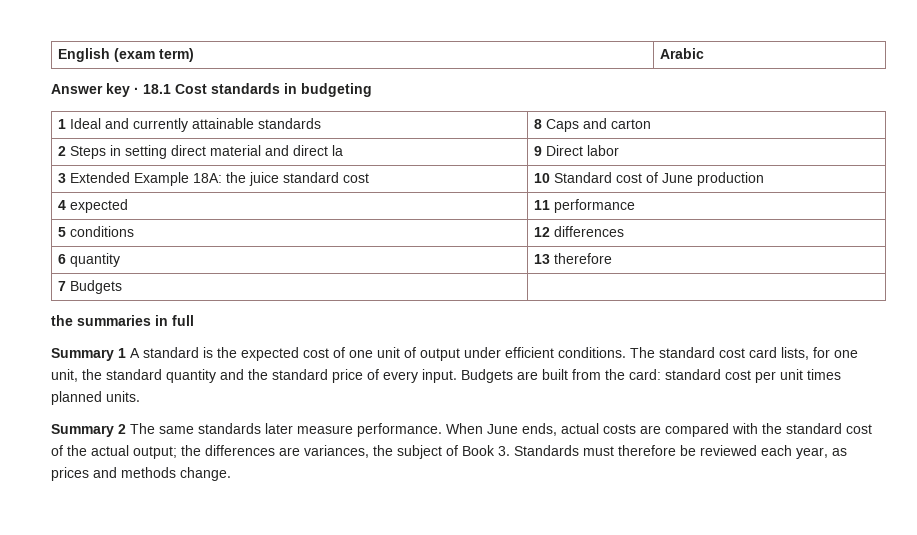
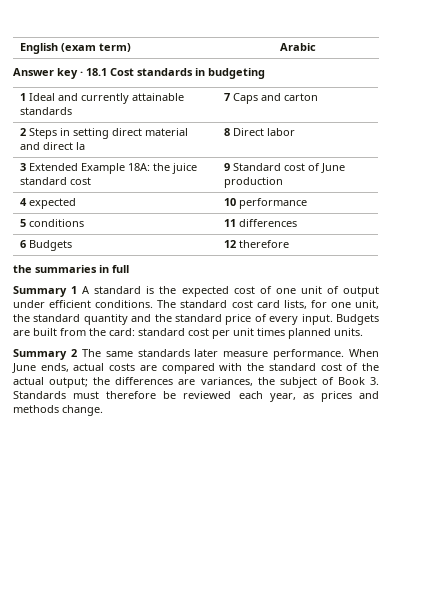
- 1 Ideal and currently attainable standards | 8 Caps and carton
+ 1 Ideal and currently attainable standards | 7 Caps and carton
- 2 Steps in setting direct material and direct la | 9 Direct labor
+ 2 Steps in setting direct material and direct la | 8 Direct labor
- 3 Extended Example 18A: the juice standard cost | 10 Standard cost of June production
+ 3 Extended Example 18A: the juice standard cost | 9 Standard cost of June production
- 4 expected | 11 performance
+ 4 expected | 10 performance
- 5 conditions | 12 differences
+ 5 conditions | 11 differences
- 6 quantity | 13 therefore
- 7 Budgets |
+ 6 Budgets | 12 therefore

